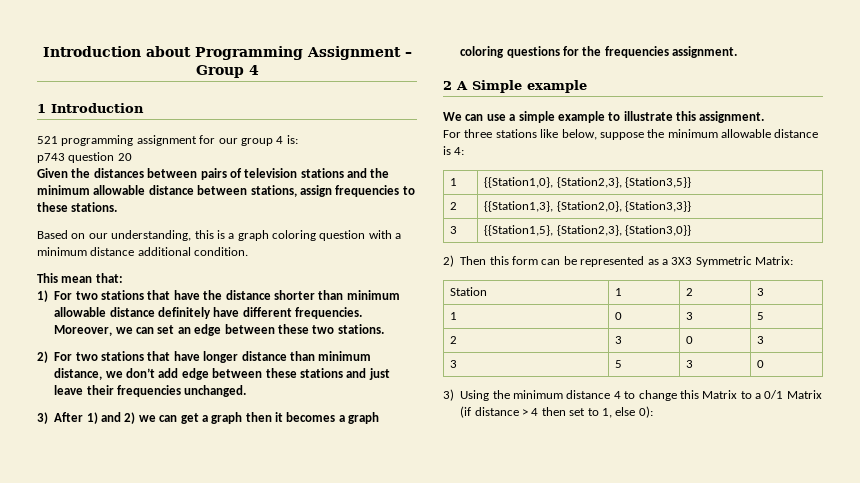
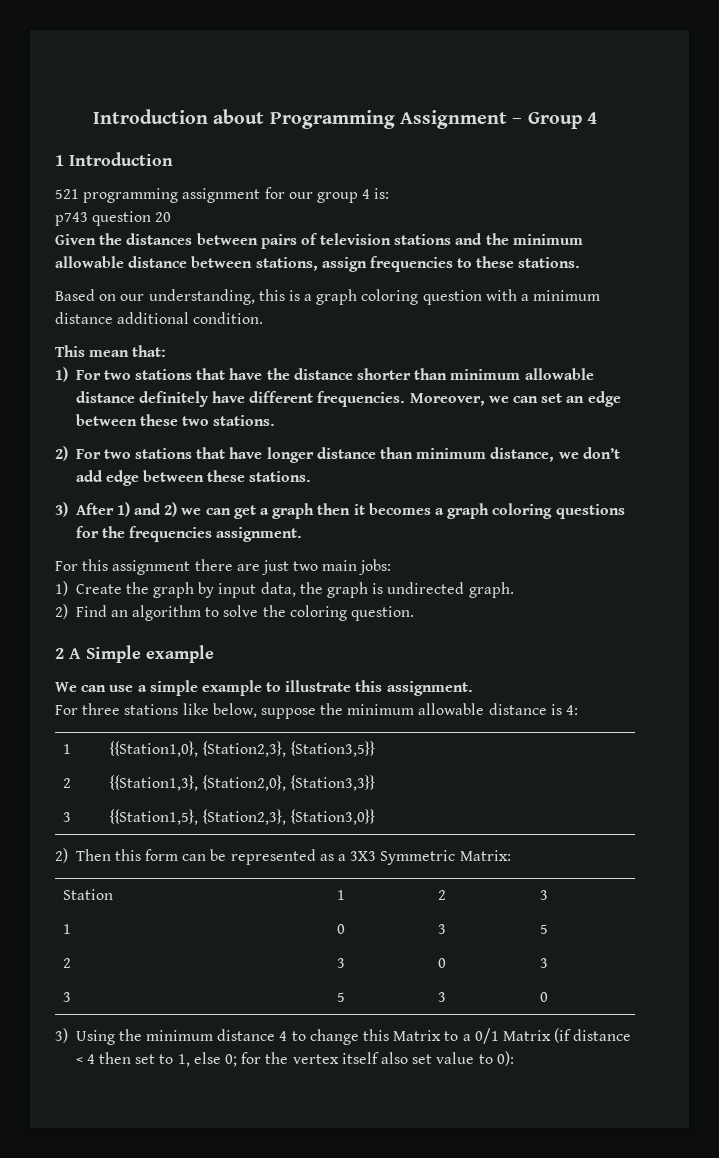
- 2) For two stations that have longer distance than minimum distance, we don’t add edge between these stations and just leave their frequencies unchanged.
+ 2) For two stations that have longer distance than minimum distance, we don’t add edge between these stations.
+ For this assignment there are just two main jobs:
+ 1) Create the graph by input data, the graph is undirected graph.
+ 2) Find an algorithm to solve the coloring question.
- 3) Using the minimum distance 4 to change this Matrix to a 0/1 Matrix (if distance > 4 then set to 1, else 0):
+ 3) Using the minimum distance 4 to change this Matrix to a 0/1 Matrix (if distance < 4 then set to 1, else 0; for the vertex itself also set value to 0):

